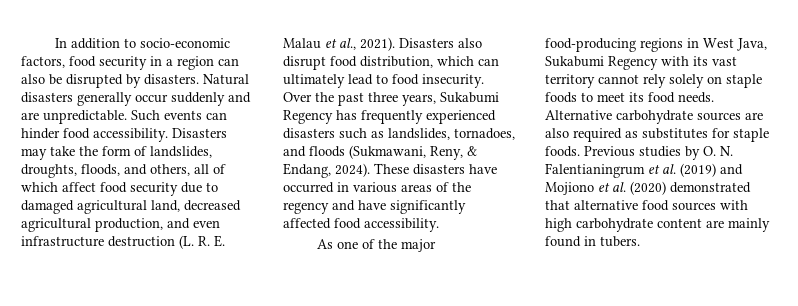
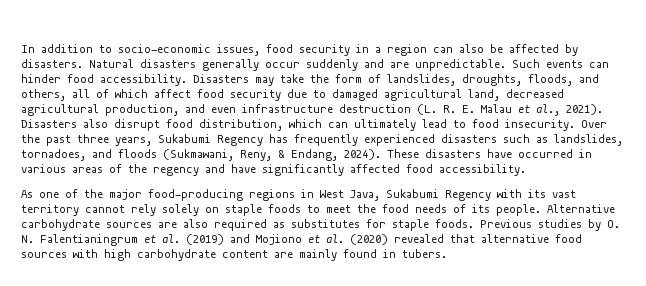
- In addition to socio-economic factors, food security in a region can also be disrupted by disasters.
+ In addition to socio-economic issues, food security in a region can also be affected by disasters.
- As one of the major food-producing regions in West Java, Sukabumi Regency with its vast territory cannot rely solely on staple foods to meet its food needs.
+ As one of the major food-producing regions in West Java, Sukabumi Regency with its vast territory cannot rely solely on staple foods to meet the food needs of its people.
- Previous studies by O. N. Falentianingrum et al. (2019) and Mojiono et al. (2020) demonstrated that alternative food sources with high carbohydrate content are mainly found in tubers.
+ Previous studies by O. N. Falentianingrum et al. (2019) and Mojiono et al. (2020) revealed that alternative food sources with high carbohydrate content are mainly found in tubers.

